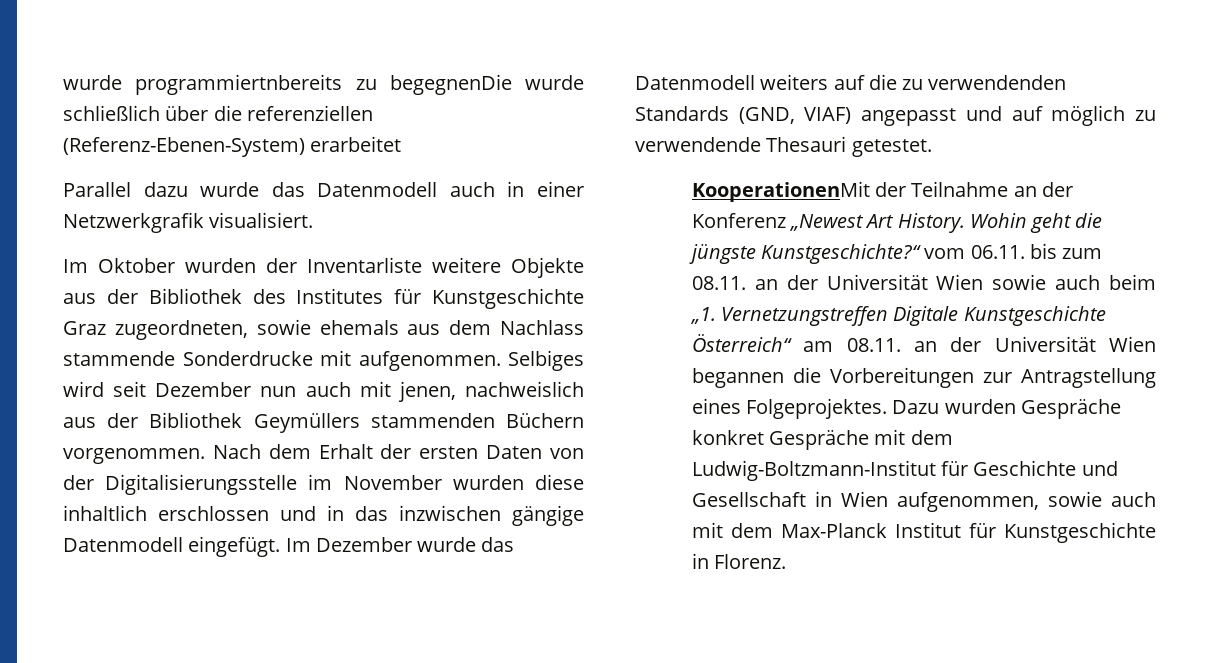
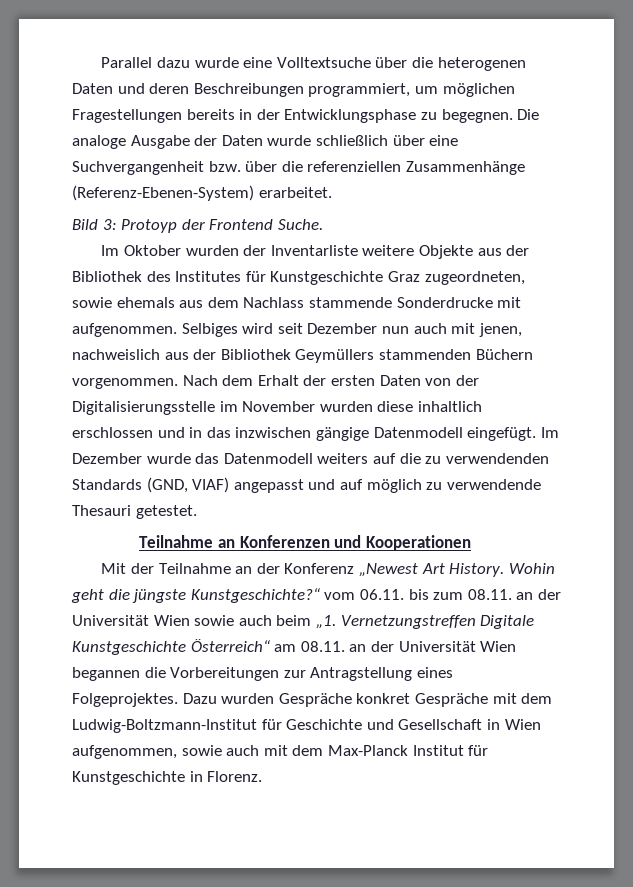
- wurde programmiertnbereits zu begegnenDie wurde schließlich über die referenziellen (Referenz-Ebenen-System) erarbeitet
- Parallel dazu wurde das Datenmodell auch in einer Netzwerkgrafik visualisiert.
+ Parallel dazu wurde eine Volltextsuche über die heterogenen Daten und deren Beschreibungen programmiert, um möglichen Fragestellungen bereits in der Entwicklungsphase zu begegnen. Die analoge Ausgabe der Daten wurde schließlich über eine Suchvergangenheit bzw. über die referenziellen Zusammenhänge (Referenz-Ebenen-System) erarbeitet.
+ Bild 3: Protoyp der Frontend Suche.
- KooperationenMit der Teilnahme an der Konferenz „Newest Art History.
+ Teilnahme an Konferenzen und Kooperationen
+ Mit der Teilnahme an der Konferenz „Newest Art History.

